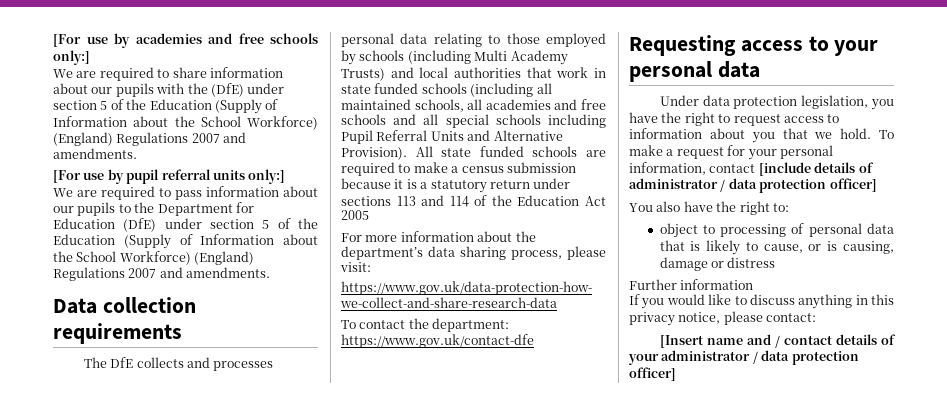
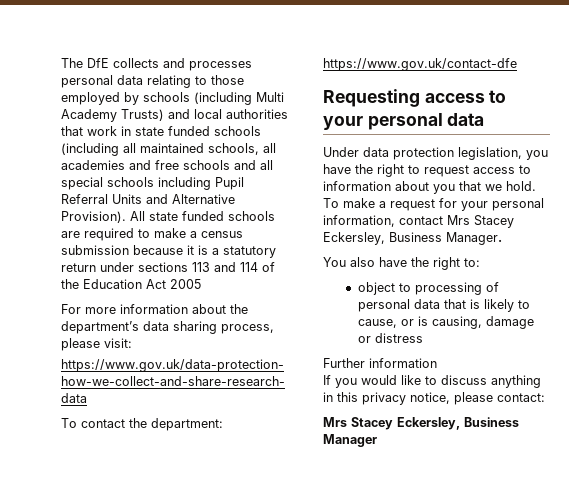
- [For use by academies and free schools only:]
- We are required to share information about our pupils with the (DfE) under section 5 of the Education (Supply of Information about the School Workforce) (England) Regulations 2007 and amendments.
- [For use by pupil referral units only:]
- We are required to pass information about our pupils to the Department for Education (DfE) under section 5 of the Education (Supply of Information about the School Workforce) (England) Regulations 2007 and amendments.
- Data collection requirements
- To make a request for your personal information, contact [include details of administrator / data protection officer]
+ To make a request for your personal information, contact Mrs Stacey Eckersley, Business Manager.
- [Insert name and / contact details of your administrator / data protection officer]
+ Mrs Stacey Eckersley, Business Manager

